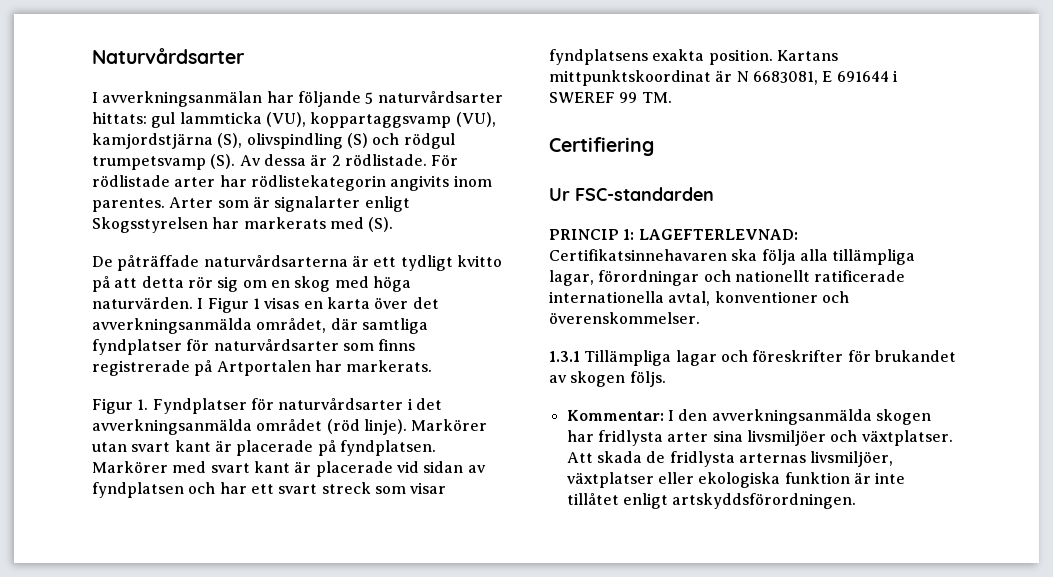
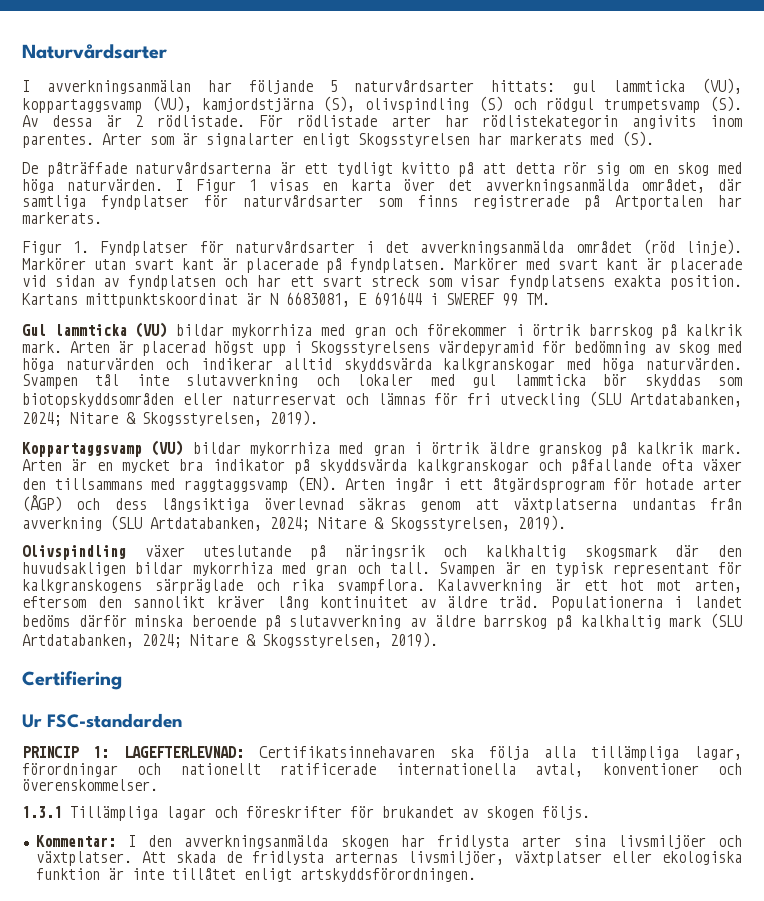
+ Gul lammticka (VU) bildar mykorrhiza med gran och förekommer i örtrik barrskog på kalkrik mark. Arten är placerad högst upp i Skogsstyrelsens värdepyramid för bedömning av skog med höga naturvärden och indikerar alltid skyddsvärda kalkgranskogar med höga naturvärden. Svampen tål inte slutavverkning och lokaler med gul lammticka bör skyddas som biotopskyddsområden eller naturreservat och lämnas för fri utveckling (SLU Artdatabanken, 2024; Nitare & Skogsstyrelsen, 2019).
+ Koppartaggsvamp (VU) bildar mykorrhiza med gran i örtrik äldre granskog på kalkrik mark. Arten är en mycket bra indikator på skyddsvärda kalkgranskogar och påfallande ofta växer den tillsammans med raggtaggsvamp (EN). Arten ingår i ett åtgärdsprogram för hotade arter (ÅGP) och dess långsiktiga överlevnad säkras genom att växtplatserna undantas från avverkning (SLU Artdatabanken, 2024; Nitare & Skogsstyrelsen, 2019).
+ Olivspindling växer uteslutande på näringsrik och kalkhaltig skogsmark där den huvudsakligen bildar mykorrhiza med gran och tall. Svampen är en typisk representant för kalkgranskogens särpräglade och rika svampflora. Kalavverkning är ett hot mot arten, eftersom den sannolikt kräver lång kontinuitet av äldre träd. Populationerna i landet bedöms därför minska beroende på slutavverkning av äldre barrskog på kalkhaltig mark (SLU Artdatabanken, 2024; Nitare & Skogsstyrelsen, 2019).

